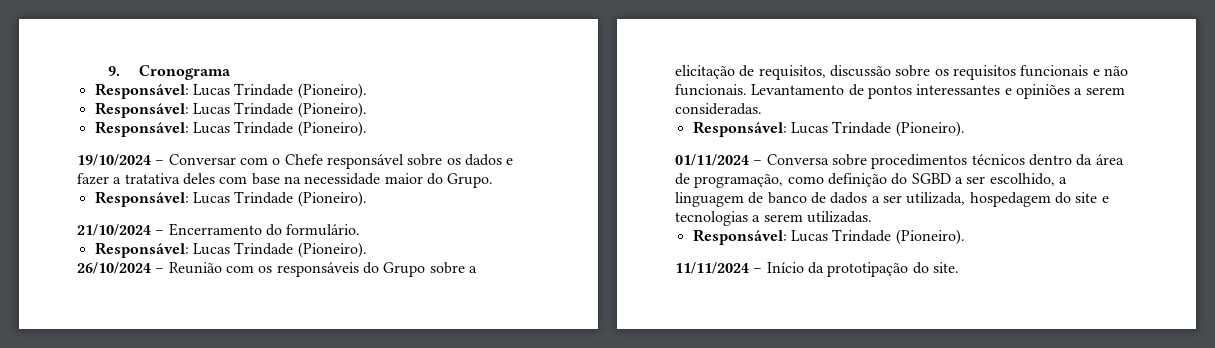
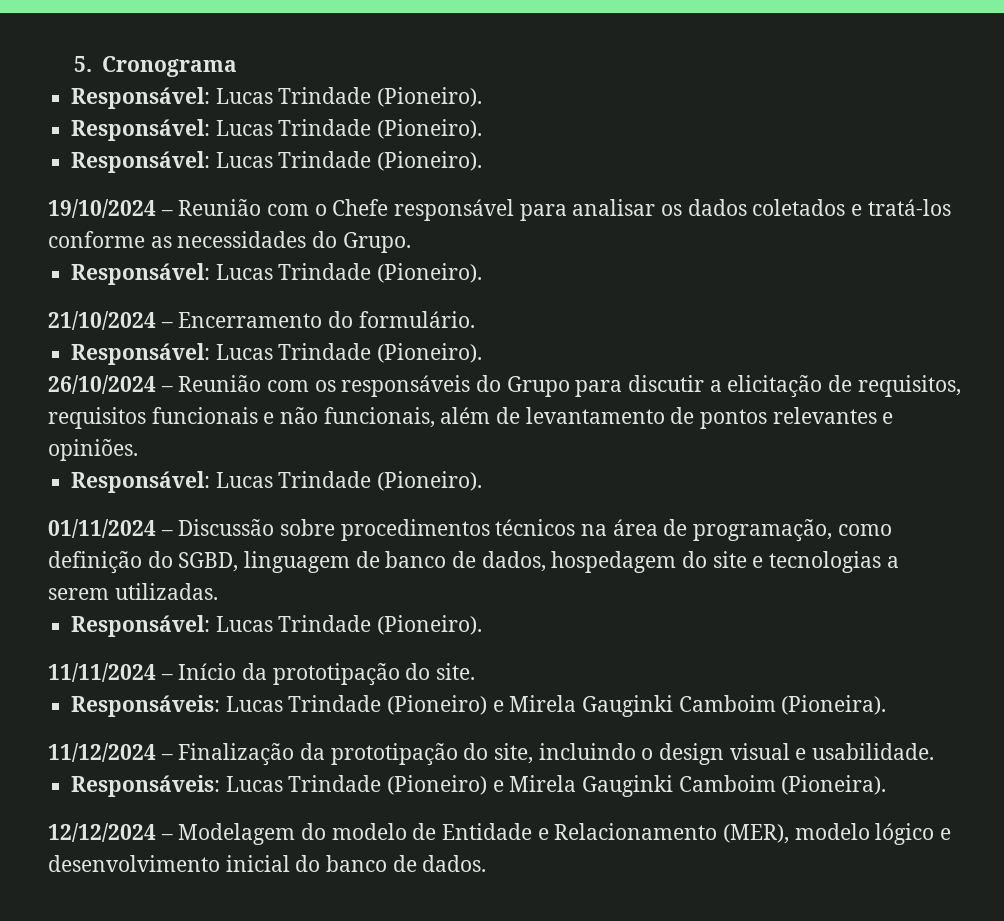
- 9. Cronograma
+ 5. Cronograma
- 19/10/2024 – Conversar com o Chefe responsável sobre os dados e fazer a tratativa deles com base na necessidade maior do Grupo.
+ 19/10/2024 – Reunião com o Chefe responsável para analisar os dados coletados e tratá-los conforme as necessidades do Grupo.
- 26/10/2024 – Reunião com os responsáveis do Grupo sobre a elicitação de requisitos, discussão sobre os requisitos funcionais e não funcionais. Levantamento de pontos interessantes e opiniões a serem consideradas.
+ 26/10/2024 – Reunião com os responsáveis do Grupo para discutir a elicitação de requisitos, requisitos funcionais e não funcionais, além de levantamento de pontos relevantes e opiniões.
- 01/11/2024 – Conversa sobre procedimentos técnicos dentro da área de programação, como definição do SGBD a ser escolhido, a linguagem de banco de dados a ser utilizada, hospedagem do site e tecnologias a serem utilizadas.
+ 01/11/2024 – Discussão sobre procedimentos técnicos na área de programação, como definição do SGBD, linguagem de banco de dados, hospedagem do site e tecnologias a serem utilizadas.
  11/11/2024 – Início da prototipação do site.
+ Responsáveis: Lucas Trindade (Pioneiro) e Mirela Gauginki Camboim (Pioneira).
+ 11/12/2024 – Finalização da prototipação do site, incluindo o design visual e usabilidade.
+ Responsáveis: Lucas Trindade (Pioneiro) e Mirela Gauginki Camboim (Pioneira).
+ 12/12/2024 – Modelagem do modelo de Entidade e Relacionamento (MER), modelo lógico e desenvolvimento inicial do banco de dados.

